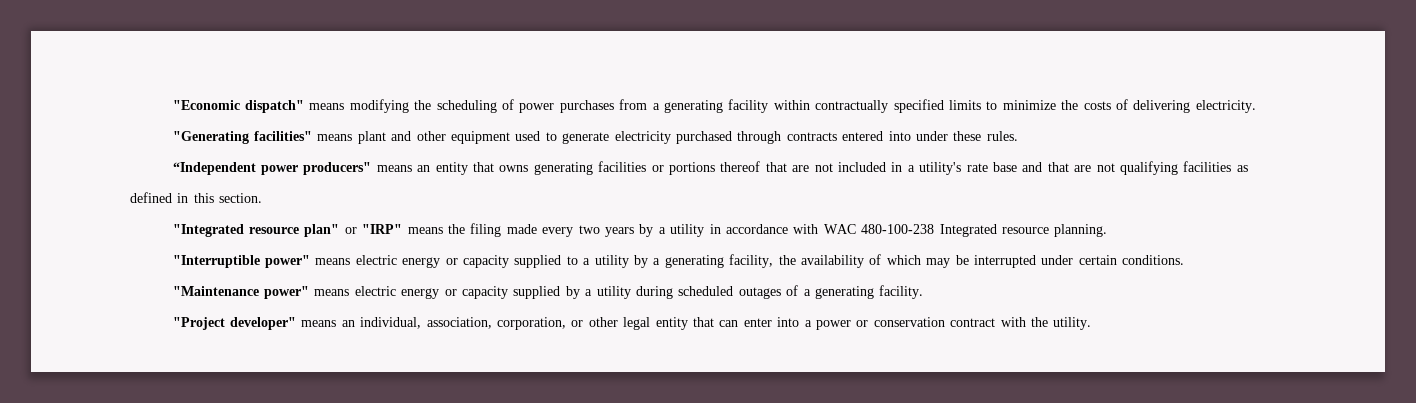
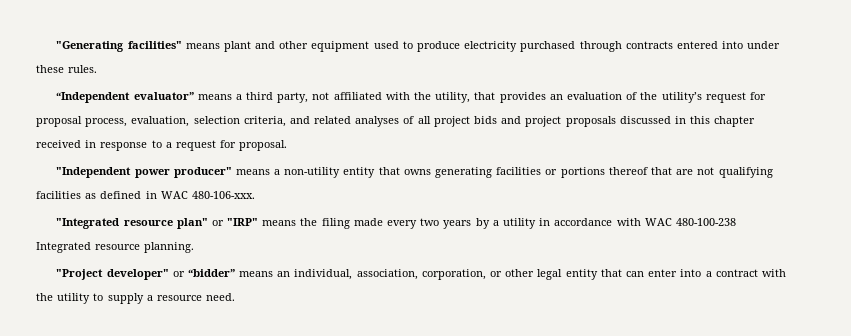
- "Economic dispatch" means modifying the scheduling of power purchases from a generating facility within contractually specified limits to minimize the costs of delivering electricity.
- "Generating facilities" means plant and other equipment used to generate electricity purchased through contracts entered into under these rules.
+ "Generating facilities" means plant and other equipment used to produce electricity purchased through contracts entered into under these rules.
- “Independent power producers" means an entity that owns generating facilities or portions thereof that are not included in a utility's rate base and that are not qualifying facilities as defined in this section.
+ “Independent evaluator” means a third party, not affiliated with the utility, that provides an evaluation of the utility’s request for proposal process, evaluation, selection criteria, and related analyses of all project bids and project proposals discussed in this chapter received in response to a request for proposal.
+ "Independent power producer" means a non-utility entity that owns generating facilities or portions thereof that are not qualifying facilities as defined in WAC 480-106-xxx.
- "Interruptible power" means electric energy or capacity supplied to a utility by a generating facility, the availability of which may be interrupted under certain conditions.
- "Maintenance power" means electric energy or capacity supplied by a utility during scheduled outages of a generating facility.
- "Project developer" means an individual, association, corporation, or other legal entity that can enter into a power or conservation contract with the utility.
+ "Project developer" or “bidder” means an individual, association, corporation, or other legal entity that can enter into a contract with the utility to supply a resource need.

